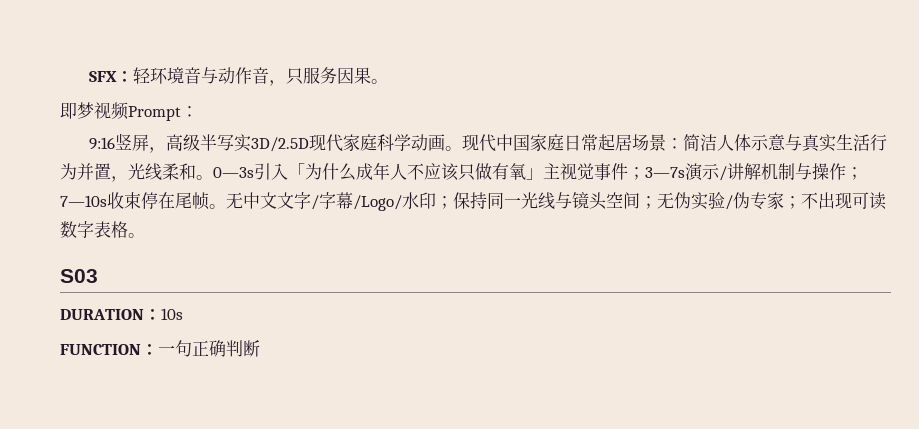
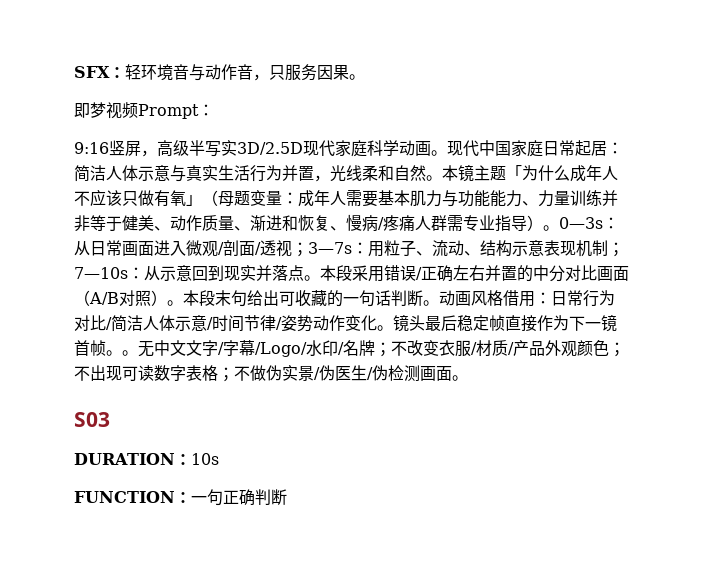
- 现代中国家庭日常起居场景：简洁人体示意与真实生活行为并置，光线柔和。0—3s引入「为什么成年人不应该只做有氧」主视觉事件；3—7s演示/讲解机制与操作；7—10s收束停在尾帧。
+ 现代中国家庭日常起居：简洁人体示意与真实生活行为并置，光线柔和自然。本镜主题「为什么成年人不应该只做有氧」（母题变量：成年人需要基本肌力与功能能力、力量训练并非等于健美、动作质量、渐进和恢复、慢病/疼痛人群需专业指导）。0—3s：从日常画面进入微观/剖面/透视；3—7s：用粒子、流动、结构示意表现机制；7—10s：从示意回到现实并落点。本段采用错误/正确左右并置的中分对比画面（A/B对照）。本段末句给出可收藏的一句话判断。动画风格借用：日常行为对比/简洁人体示意/时间节律/姿势动作变化。镜头最后稳定帧直接作为下一镜首帧。。
- 无中文文字/字幕/Logo/水印；保持同一光线与镜头空间；无伪实验/伪专家；不出现可读数字表格。
+ 无中文文字/字幕/Logo/水印/名牌；不改变衣服/材质/产品外观颜色；不出现可读数字表格；不做伪实景/伪医生/伪检测画面。

